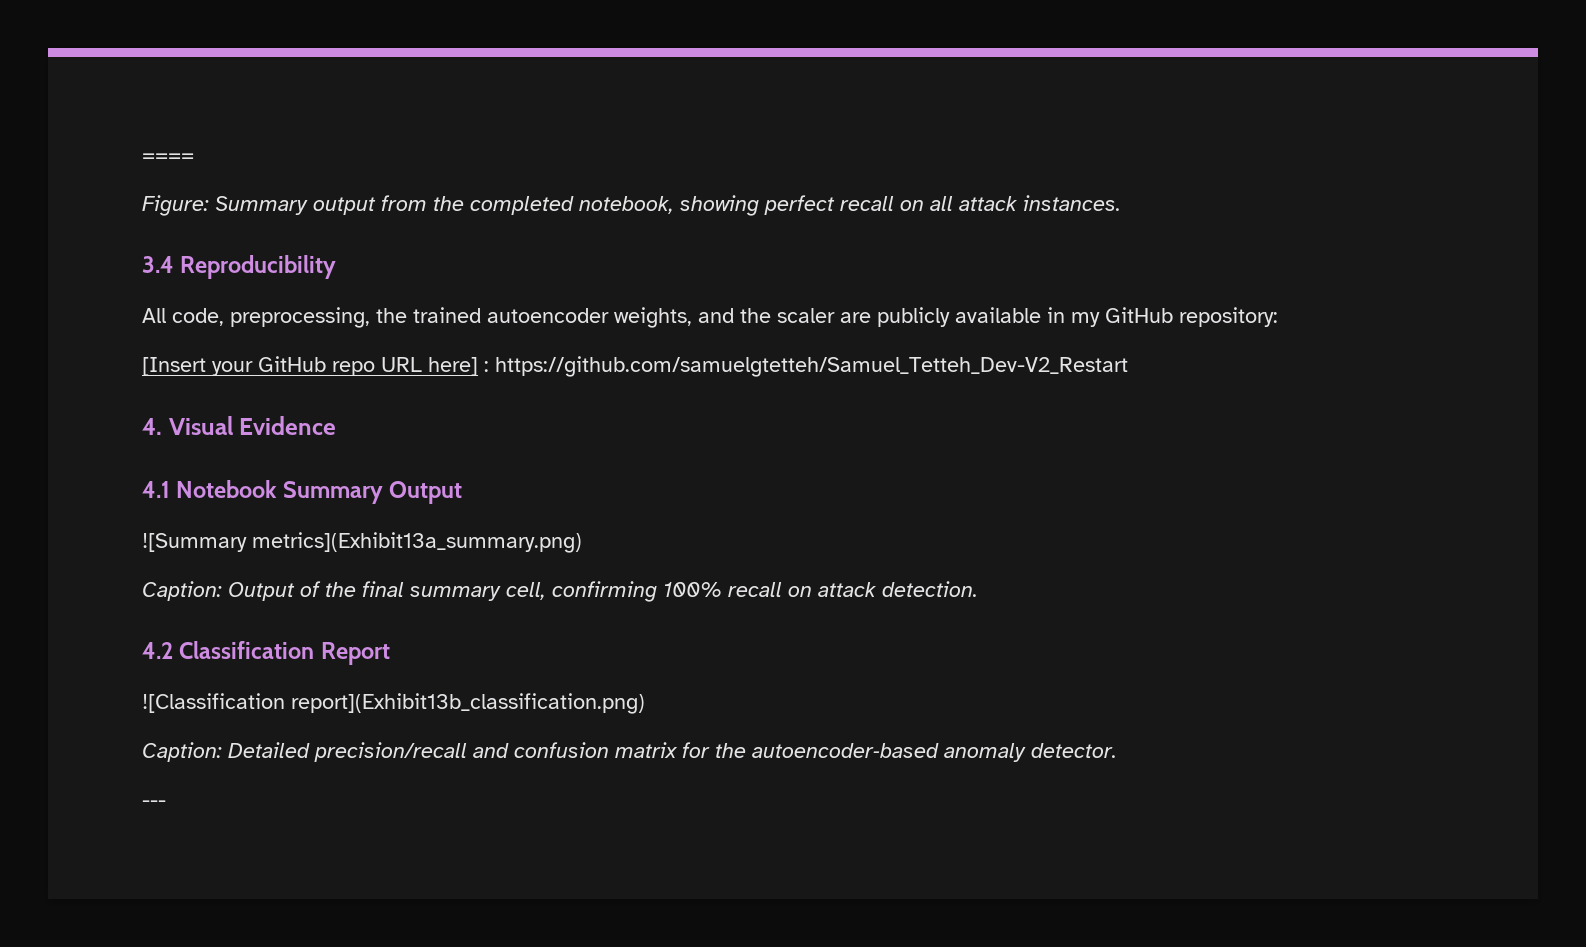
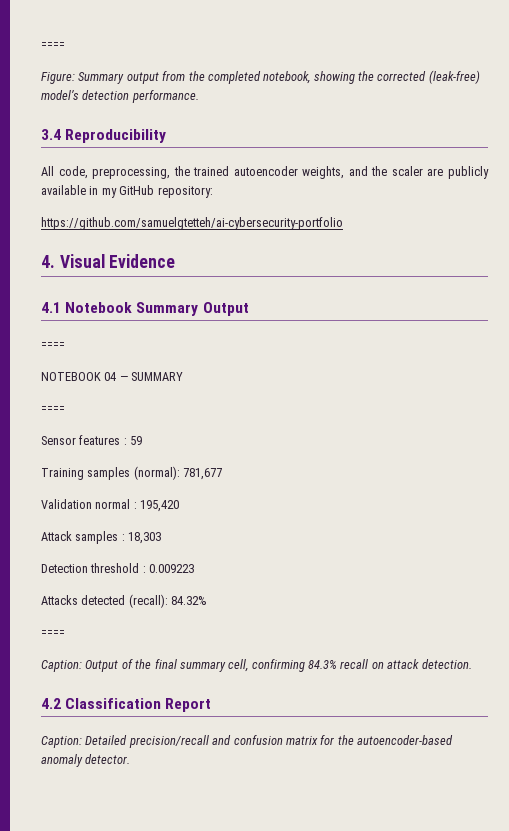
- Figure: Summary output from the completed notebook, showing perfect recall on all attack instances.
+ Figure: Summary output from the completed notebook, showing the corrected (leak-free) model’s detection performance.
- [Insert your GitHub repo URL here] : https://github.com/samuelgtetteh/Samuel_Tetteh_Dev-V2_Restart
+ https://github.com/samuelgtetteh/ai-cybersecurity-portfolio
  4.1 Notebook Summary Output
- ![Summary metrics](Exhibit13a_summary.png)
+ ====
+ NOTEBOOK 04 — SUMMARY
+ ====
+ Sensor features : 59
+ Training samples (normal): 781,677
+ Validation normal : 195,420
+ Attack samples : 18,303
+ Detection threshold : 0.009223
+ Attacks detected (recall): 84.32%
+ ====
- Caption: Output of the final summary cell, confirming 100% recall on attack detection.
+ Caption: Output of the final summary cell, confirming 84.3% recall on attack detection.
- ![Classification report](Exhibit13b_classification.png)
- ---

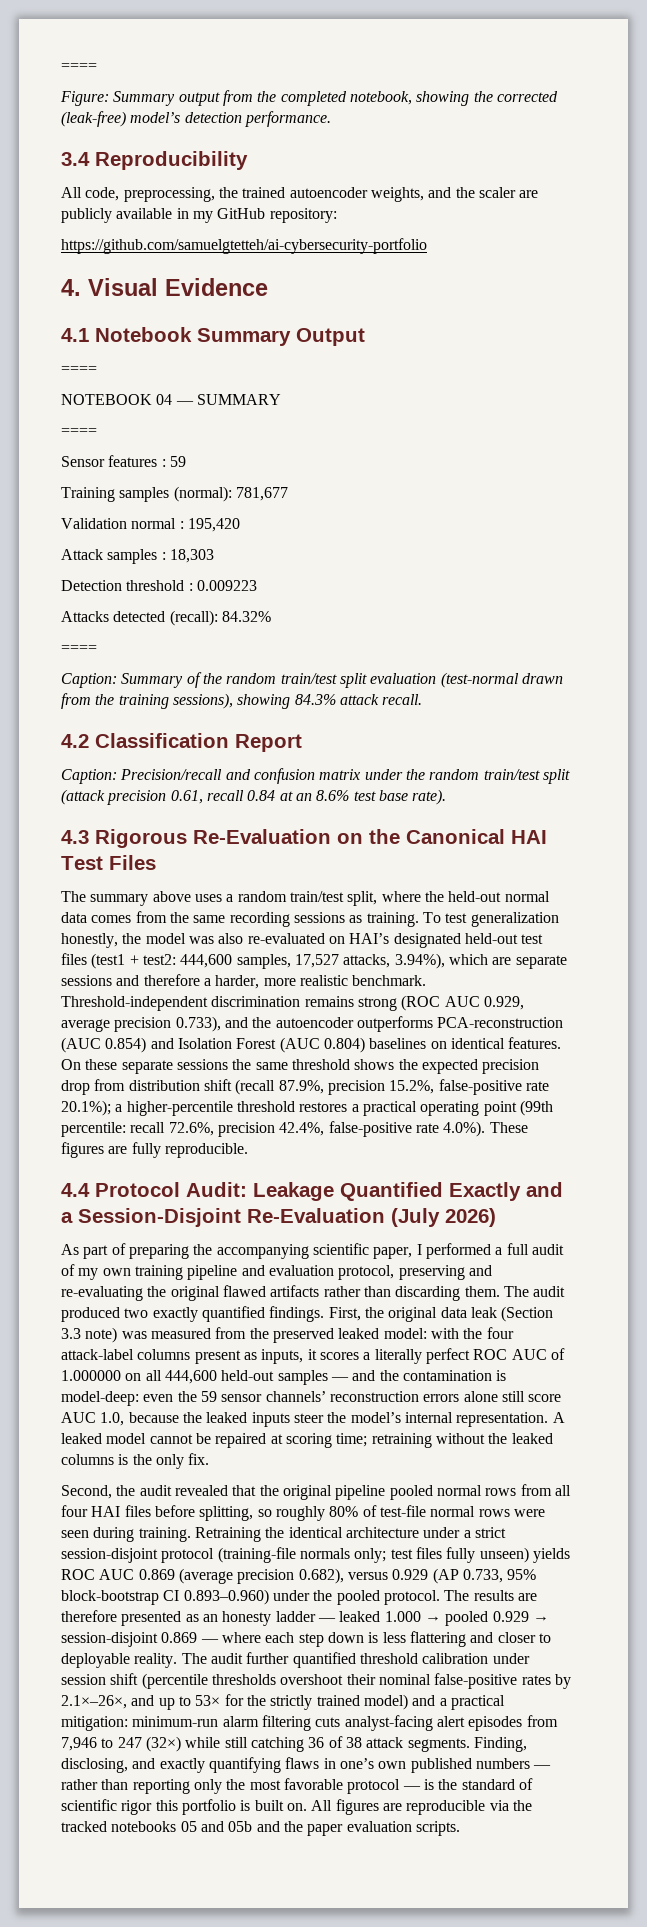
- Caption: Output of the final summary cell, confirming 84.3% recall on attack detection.
+ Caption: Summary of the random train/test split evaluation (test-normal drawn from the training sessions), showing 84.3% attack recall.
- Caption: Detailed precision/recall and confusion matrix for the autoencoder‑based anomaly detector.
+ Caption: Precision/recall and confusion matrix under the random train/test split (attack precision 0.61, recall 0.84 at an 8.6% test base rate).
+ 4.3 Rigorous Re-Evaluation on the Canonical HAI Test Files
+ The summary above uses a random train/test split, where the held-out normal data comes from the same recording sessions as training. To test generalization honestly, the model was also re-evaluated on HAI’s designated held-out test files (test1 + test2: 444,600 samples, 17,527 attacks, 3.94%), which are separate sessions and therefore a harder, more realistic benchmark. Threshold-independent discrimination remains strong (ROC AUC 0.929, average precision 0.733), and the autoencoder outperforms PCA-reconstruction (AUC 0.854) and Isolation Forest (AUC 0.804) baselines on identical features. On these separate sessions the same threshold shows the expected precision drop from distribution shift (recall 87.9%, precision 15.2%, false-positive rate 20.1%); a higher-percentile threshold restores a practical operating point (99th percentile: recall 72.6%, precision 42.4%, false-positive rate 4.0%). These figures are fully reproducible.
+ 4.4 Protocol Audit: Leakage Quantified Exactly and a Session-Disjoint Re-Evaluation (July 2026)
+ As part of preparing the accompanying scientific paper, I performed a full audit of my own training pipeline and evaluation protocol, preserving and re-evaluating the original flawed artifacts rather than discarding them. The audit produced two exactly quantified findings. First, the original data leak (Section 3.3 note) was measured from the preserved leaked model: with the four attack-label columns present as inputs, it scores a literally perfect ROC AUC of 1.000000 on all 444,600 held-out samples — and the contamination is model-deep: even the 59 sensor channels’ reconstruction errors alone still score AUC 1.0, because the leaked inputs steer the model’s internal representation. A leaked model cannot be repaired at scoring time; retraining without the leaked columns is the only fix.
+ Second, the audit revealed that the original pipeline pooled normal rows from all four HAI files before splitting, so roughly 80% of test-file normal rows were seen during training. Retraining the identical architecture under a strict session-disjoint protocol (training-file normals only; test files fully unseen) yields ROC AUC 0.869 (average precision 0.682), versus 0.929 (AP 0.733, 95% block-bootstrap CI 0.893–0.960) under the pooled protocol. The results are therefore presented as an honesty ladder — leaked 1.000 → pooled 0.929 → session-disjoint 0.869 — where each step down is less flattering and closer to deployable reality. The audit further quantified threshold calibration under session shift (percentile thresholds overshoot their nominal false-positive rates by 2.1×–26×, and up to 53× for the strictly trained model) and a practical mitigation: minimum-run alarm filtering cuts analyst-facing alert episodes from 7,946 to 247 (32×) while still catching 36 of 38 attack segments. Finding, disclosing, and exactly quantifying flaws in one’s own published numbers — rather than reporting only the most favorable protocol — is the standard of scientific rigor this portfolio is built on. All figures are reproducible via the tracked notebooks 05 and 05b and the paper evaluation scripts.

